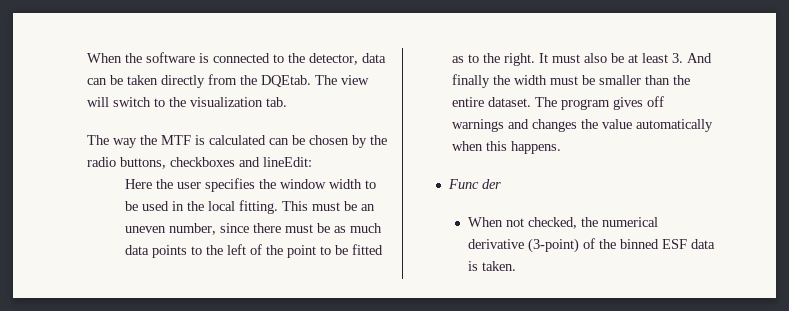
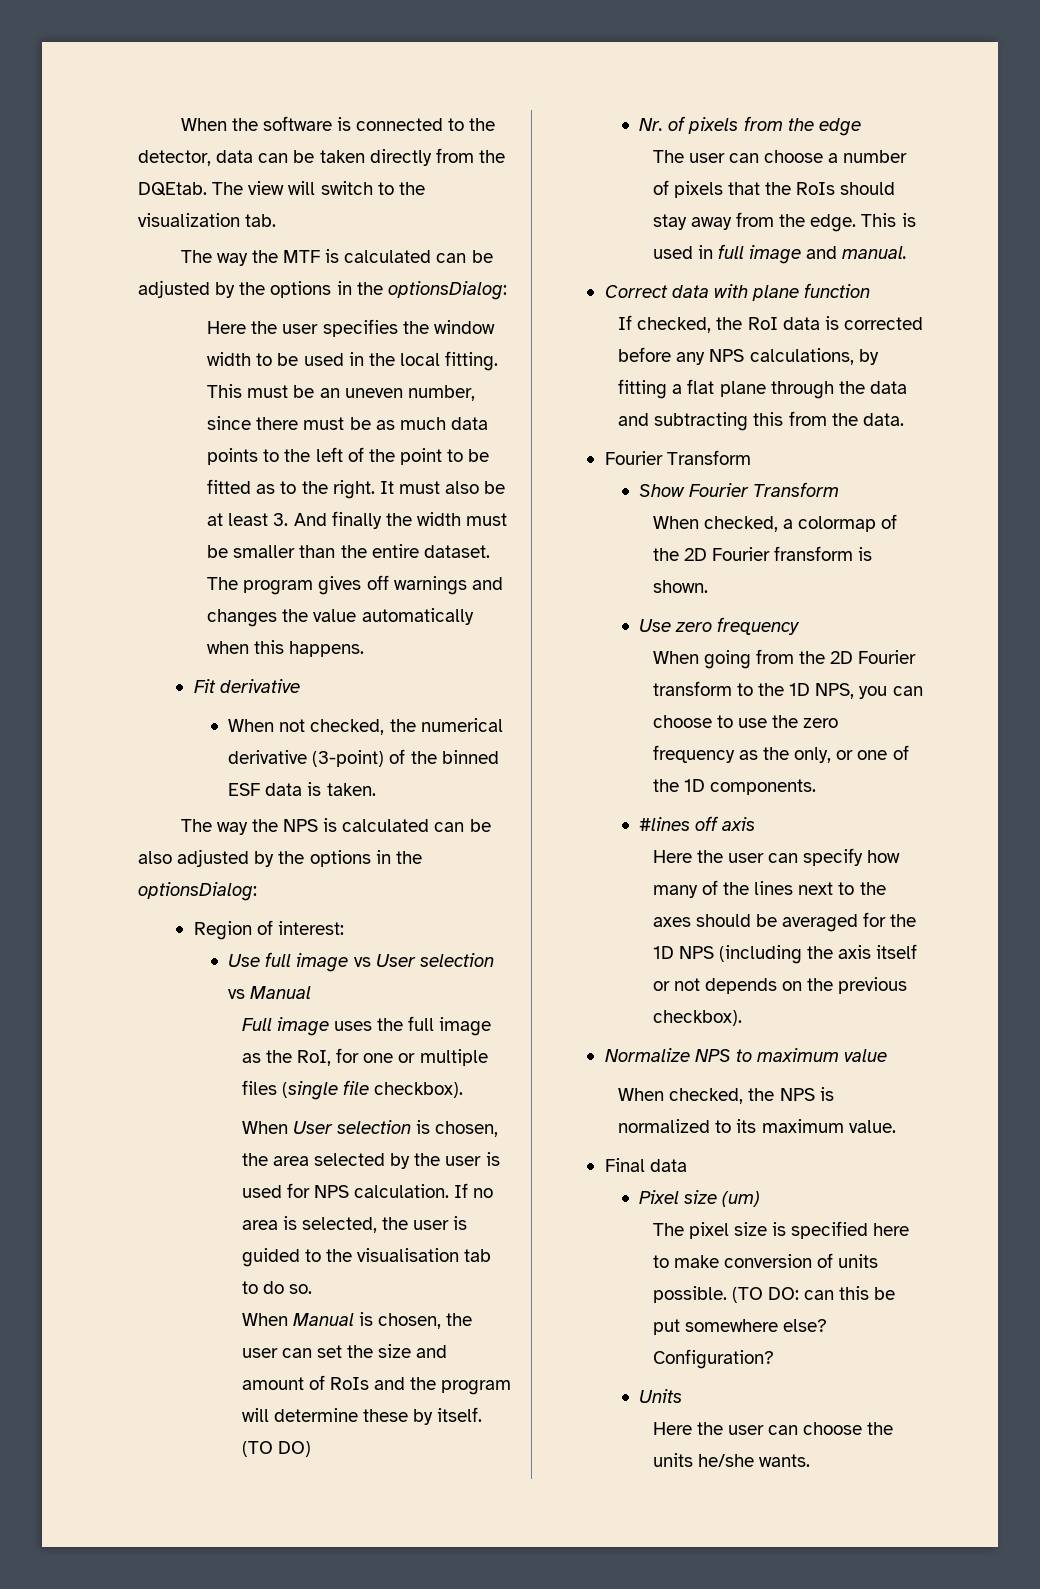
- The way the MTF is calculated can be chosen by the radio buttons, checkboxes and lineEdit:
+ The way the MTF is calculated can be adjusted by the options in the optionsDialog:
- Func der
+ Fit derivative
+ The way the NPS is calculated can be also adjusted by the options in the optionsDialog:
+ Region of interest:
+ Use full image vs User selection vs Manual
+ Full image uses the full image as the RoI, for one or multiple files (single file checkbox).
+ When User selection is chosen, the area selected by the user is used for NPS calculation. If no area is selected, the user is guided to the visualisation tab to do so.
+ When Manual is chosen, the user can set the size and amount of RoIs and the program will determine these by itself. (TO DO)
+ Nr. of pixels from the edge
+ The user can choose a number of pixels that the RoIs should stay away from the edge. This is used in full image and manual.
+ Correct data with plane function
+ If checked, the RoI data is corrected before any NPS calculations, by fitting a flat plane through the data and subtracting this from the data.
+ Fourier Transform
+ Show Fourier Transform
+ When checked, a colormap of the 2D Fourier fransform is shown.
+ Use zero frequency
+ When going from the 2D Fourier transform to the 1D NPS, you can choose to use the zero frequency as the only, or one of the 1D components.
+ #lines off axis
+ Here the user can specify how many of the lines next to the axes should be averaged for the 1D NPS (including the axis itself or not depends on the previous checkbox).
+ Normalize NPS to maximum value
+ When checked, the NPS is normalized to its maximum value.
+ Final data
+ Pixel size (um)
+ The pixel size is specified here to make conversion of units possible. (TO DO: can this be put somewhere else? Configuration?
+ Units
+ Here the user can choose the units he/she wants.

